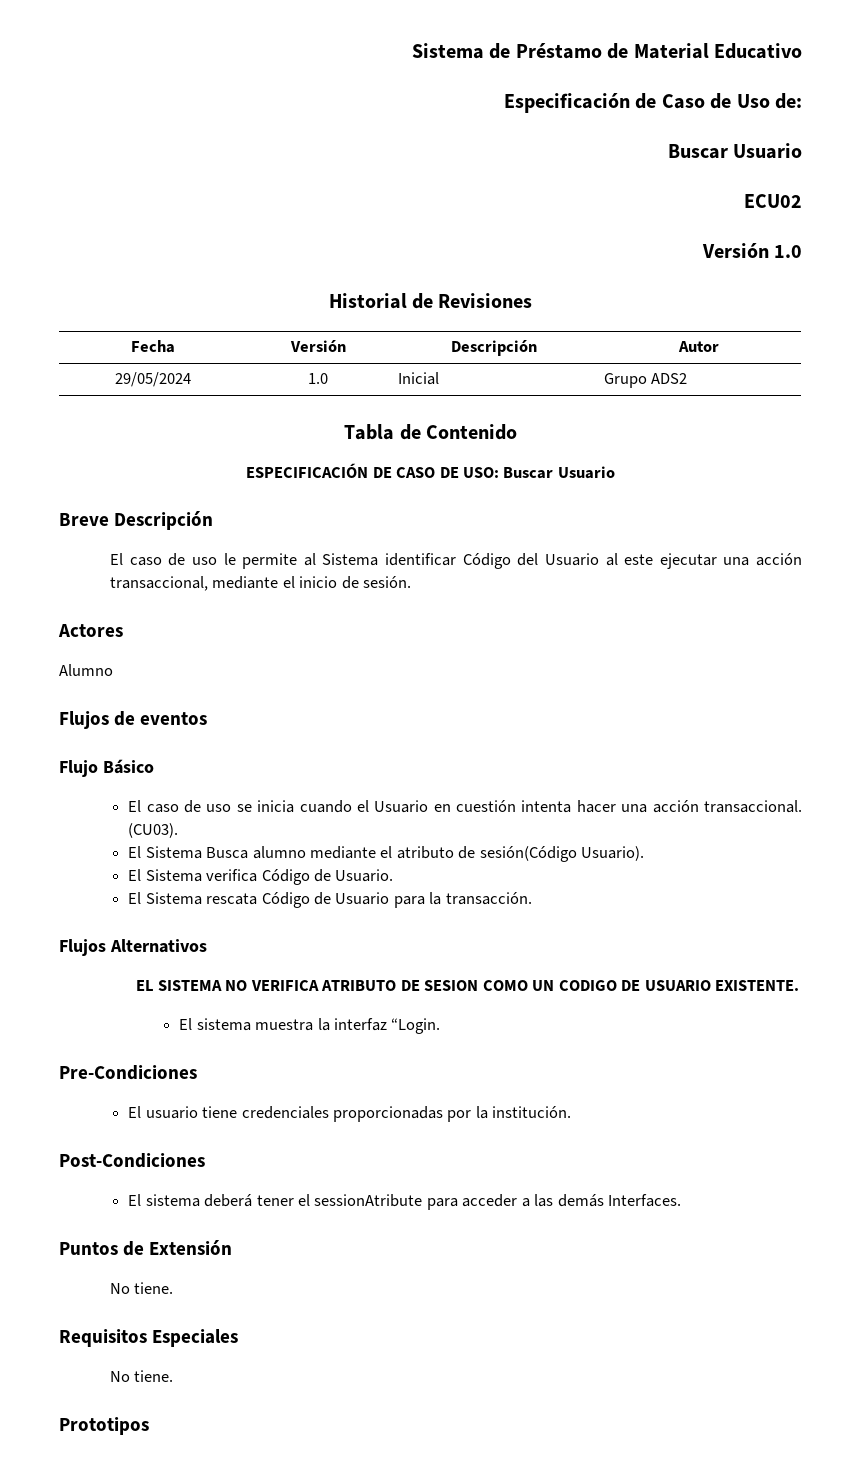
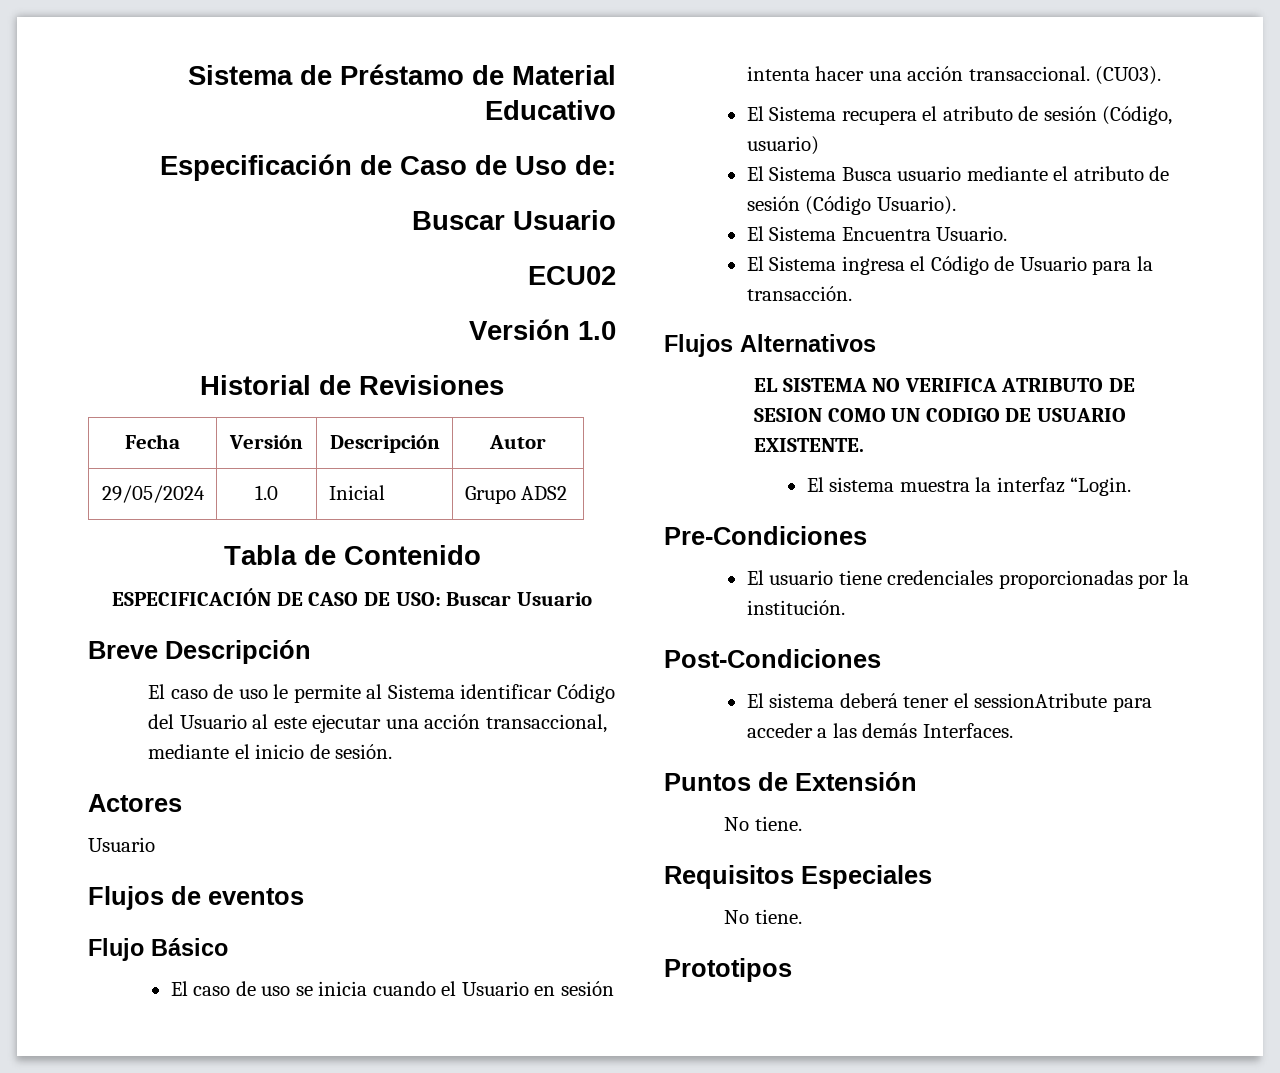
  Actores
- Alumno
+ Usuario
- El caso de uso se inicia cuando el Usuario en cuestión intenta hacer una acción transaccional.
+ El caso de uso se inicia cuando el Usuario en sesión intenta hacer una acción transaccional.
+ El Sistema recupera el atributo de sesión (Código, usuario)
- El Sistema Busca alumno mediante el atributo de sesión(Código Usuario).
+ El Sistema Busca usuario mediante el atributo de sesión (Código Usuario).
- El Sistema verifica Código de Usuario.
+ El Sistema Encuentra Usuario.
- El Sistema rescata Código de Usuario para la transacción.
+ El Sistema ingresa el Código de Usuario para la transacción.

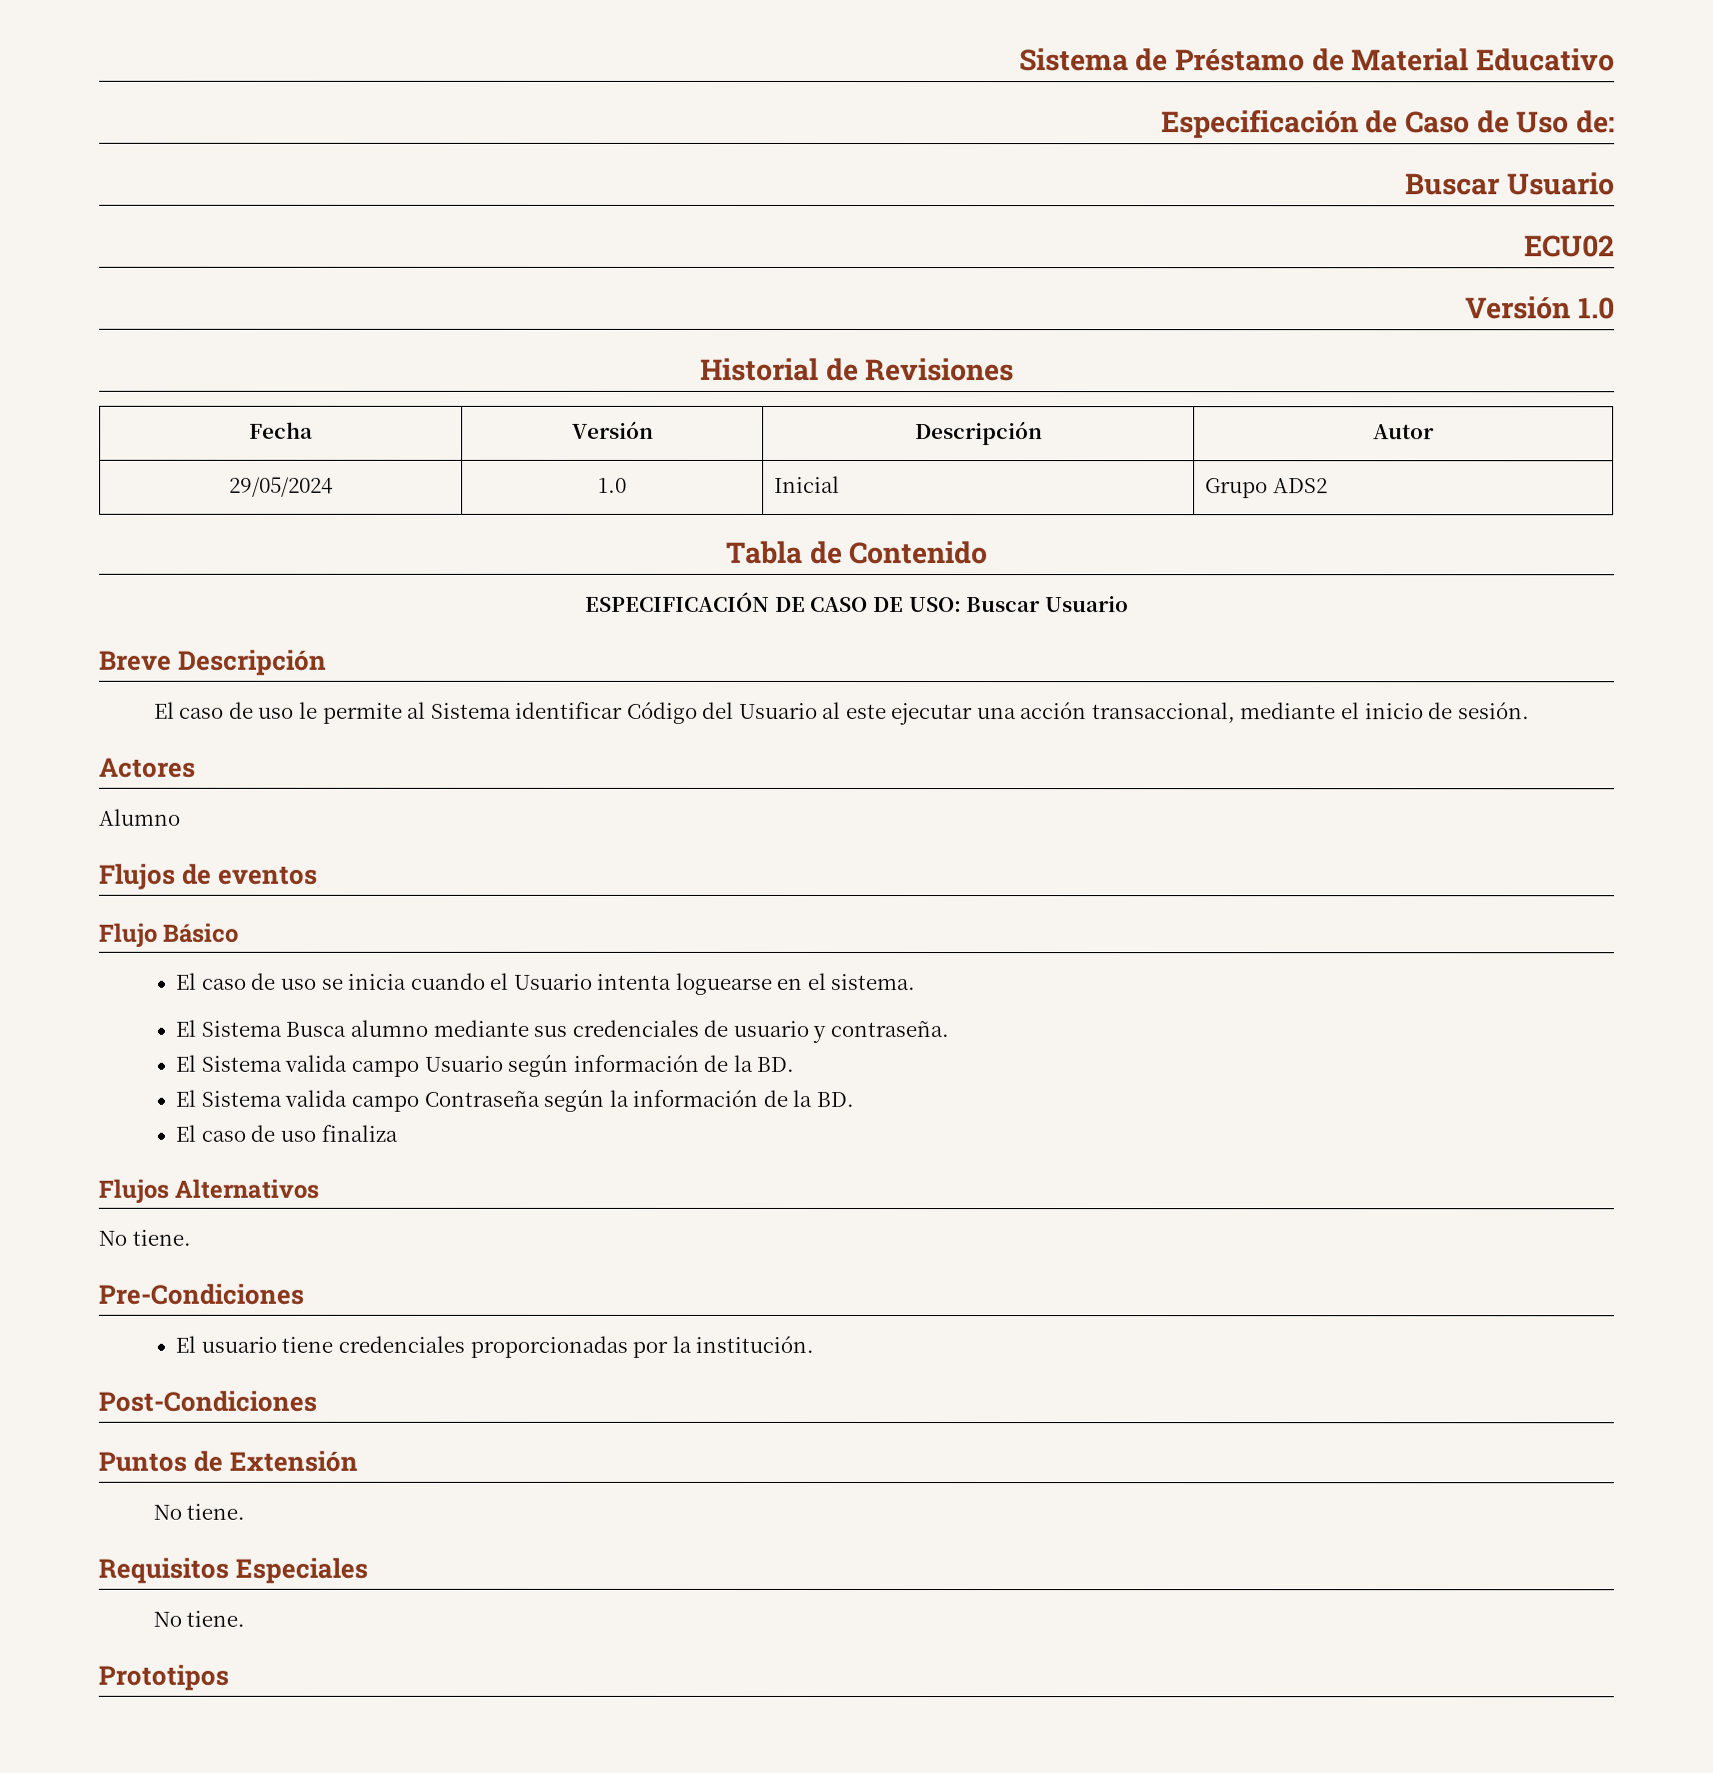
  Actores
- Usuario
+ Alumno
- El caso de uso se inicia cuando el Usuario en sesión intenta hacer una acción transaccional. (CU03).
- El Sistema recupera el atributo de sesión (Código, usuario)
- El Sistema Busca usuario mediante el atributo de sesión (Código Usuario).
- El Sistema Encuentra Usuario.
- El Sistema ingresa el Código de Usuario para la transacción.
+ El caso de uso se inicia cuando el Usuario intenta loguearse en el sistema.
+ El Sistema Busca alumno mediante sus credenciales de usuario y contraseña.
+ El Sistema valida campo Usuario según información de la BD.
+ El Sistema valida campo Contraseña según la información de la BD.
+ El caso de uso finaliza
  Flujos Alternativos
- EL SISTEMA NO VERIFICA ATRIBUTO DE SESION COMO UN CODIGO DE USUARIO EXISTENTE.
- El sistema muestra la interfaz “Login.
+ No tiene.
- El sistema deberá tener el sessionAtribute para acceder a las demás Interfaces.

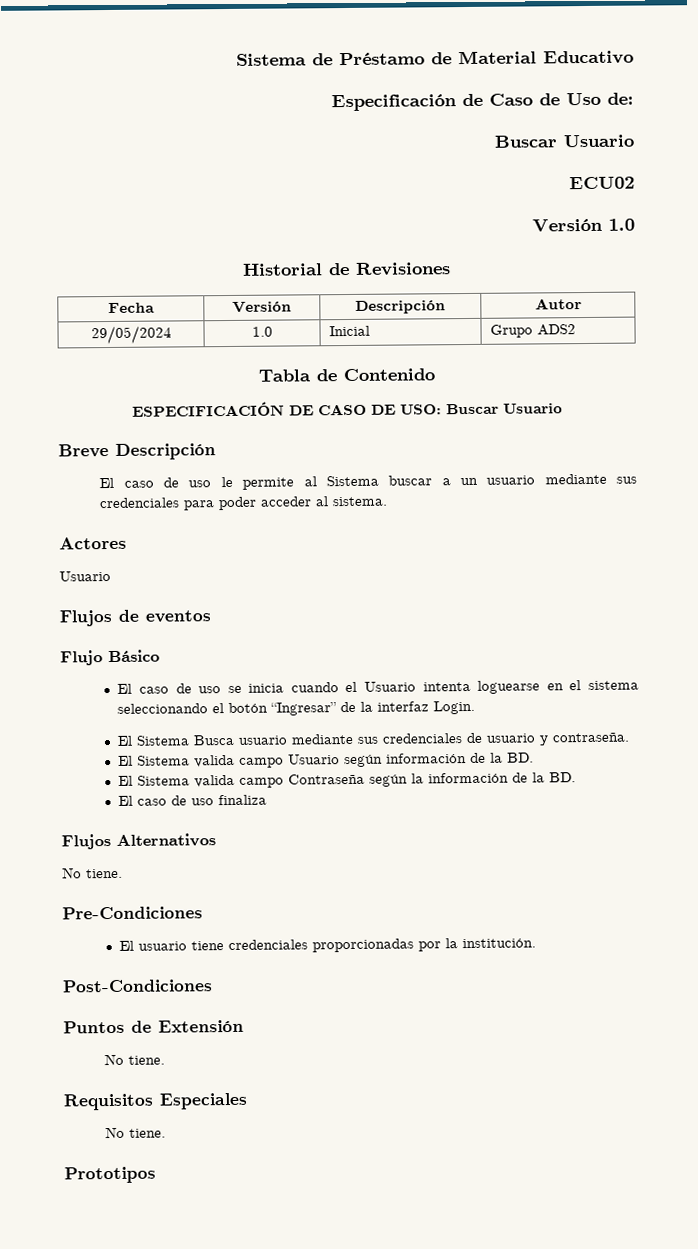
- El caso de uso le permite al Sistema identificar Código del Usuario al este ejecutar una acción transaccional, mediante el inicio de sesión.
+ El caso de uso le permite al Sistema buscar a un usuario mediante sus credenciales para poder acceder al sistema.
  Actores
- Alumno
+ Usuario
- El caso de uso se inicia cuando el Usuario intenta loguearse en el sistema.
+ El caso de uso se inicia cuando el Usuario intenta loguearse en el sistema seleccionando el botón “Ingresar” de la interfaz Login.
- El Sistema Busca alumno mediante sus credenciales de usuario y contraseña.
+ El Sistema Busca usuario mediante sus credenciales de usuario y contraseña.

